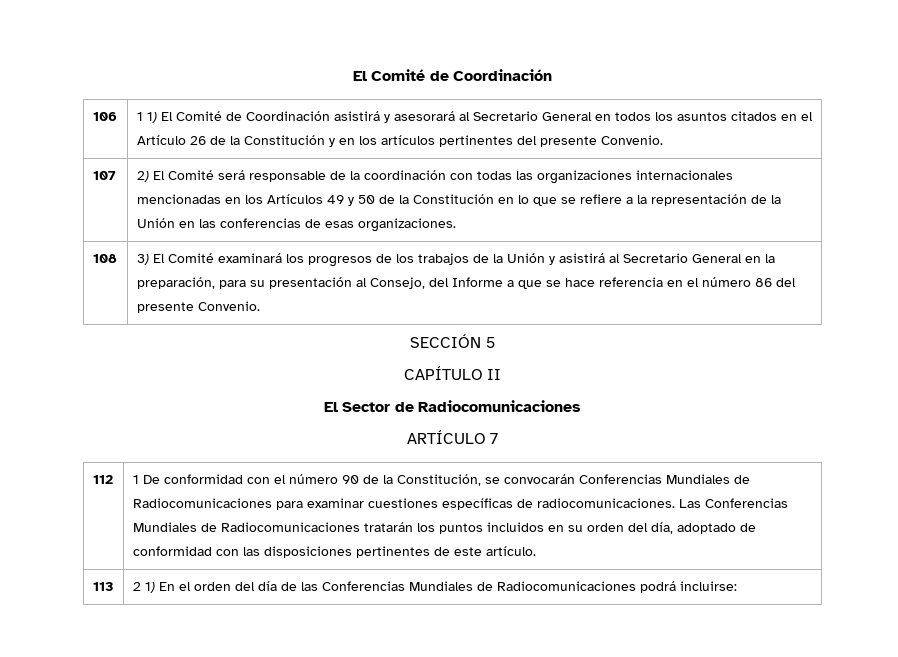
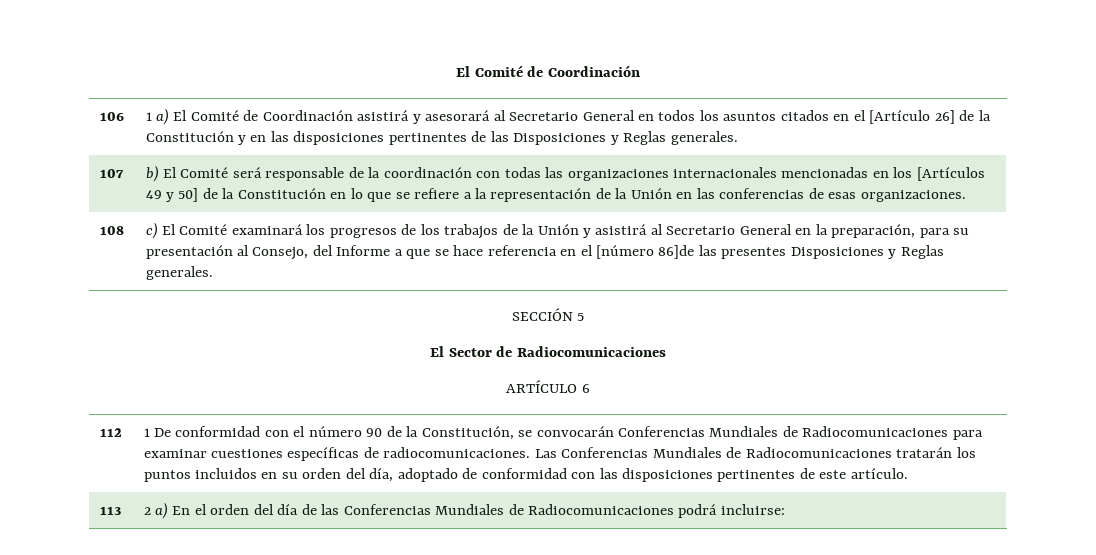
- 106 | 1 1) El Comité de Coordinación asistirá y asesorará al Secretario General en todos los asuntos citados en el Artículo 26 de la Constitución y en los artículos pertinentes del presente Convenio.
+ 106 | 1 a) El Comité de Coordinación asistirá y asesorará al Secretario General en todos los asuntos citados en el [Artículo 26] de la Constitución y en las disposiciones pertinentes de las Disposiciones y Reglas generales.
- 2) El Comité será responsable de la coordinación con todas las organizaciones internacionales mencionadas en los Artículos 49 y 50 de la Constitución en lo que se refiere a la representación de la Unión en las conferencias de esas organizaciones.
+ b) El Comité será responsable de la coordinación con todas las organizaciones internacionales mencionadas en los [Artículos 49 y 50] de la Constitución en lo que se refiere a la representación de la Unión en las conferencias de esas organizaciones.
- 3) El Comité examinará los progresos de los trabajos de la Unión y asistirá al Secretario General en la preparación, para su presentación al Consejo, del Informe a que se hace referencia en el número 86 del presente Convenio.
+ c) El Comité examinará los progresos de los trabajos de la Unión y asistirá al Secretario General en la preparación, para su presentación al Consejo, del Informe a que se hace referencia en el [número 86]de las presentes Disposiciones y Reglas generales.
- CAPÍTULO II
- ARTÍCULO 7
+ ARTÍCULO 6
- 113 | 2 1) En el orden del día de las Conferencias Mundiales de Radiocomunicaciones podrá incluirse:
+ 113 | 2 a) En el orden del día de las Conferencias Mundiales de Radiocomunicaciones podrá incluirse:

